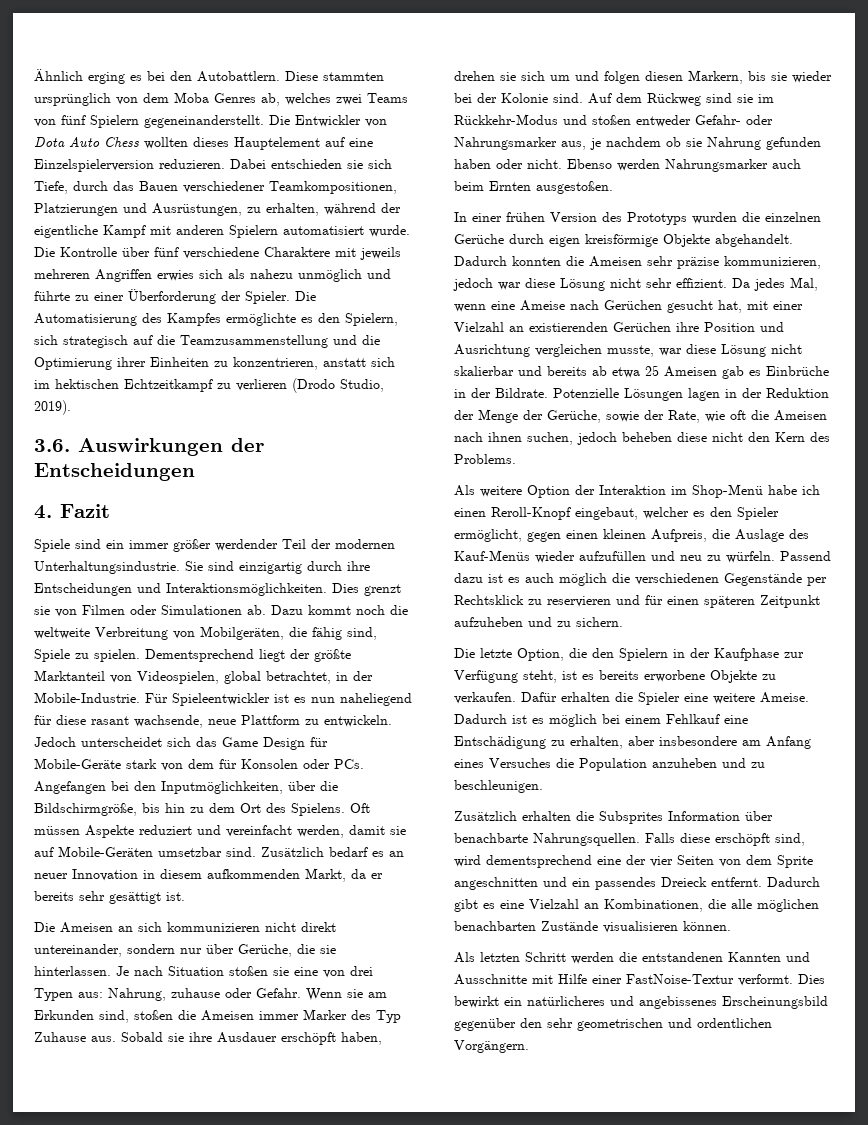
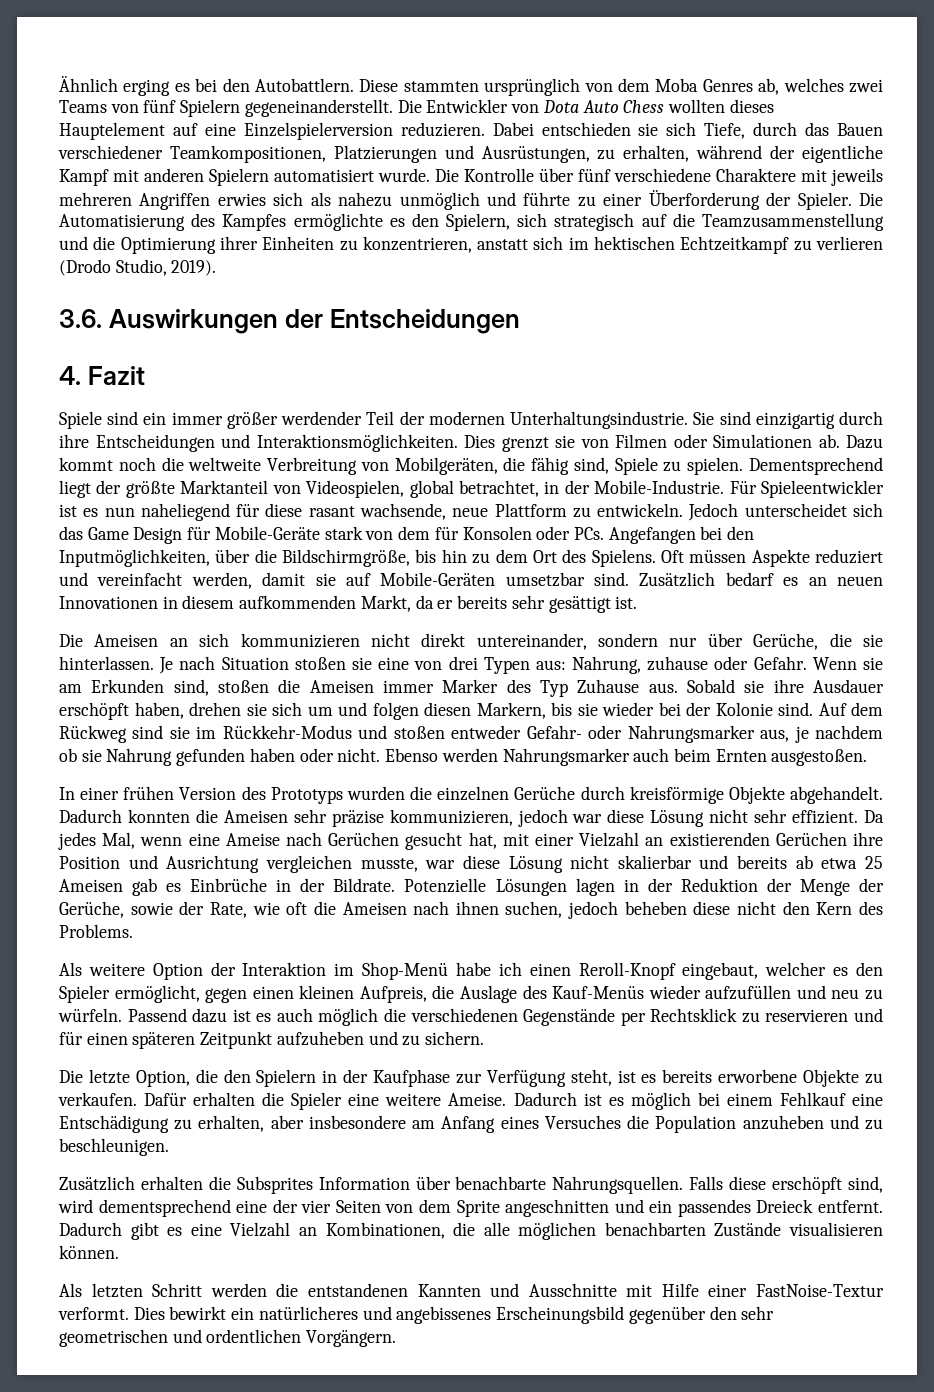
- Zusätzlich bedarf es an neuer Innovation in diesem aufkommenden Markt, da er bereits sehr gesättigt ist.
+ Zusätzlich bedarf es an neuen Innovationen in diesem aufkommenden Markt, da er bereits sehr gesättigt ist.
- In einer frühen Version des Prototyps wurden die einzelnen Gerüche durch eigen kreisförmige Objekte abgehandelt.
+ In einer frühen Version des Prototyps wurden die einzelnen Gerüche durch kreisförmige Objekte abgehandelt.

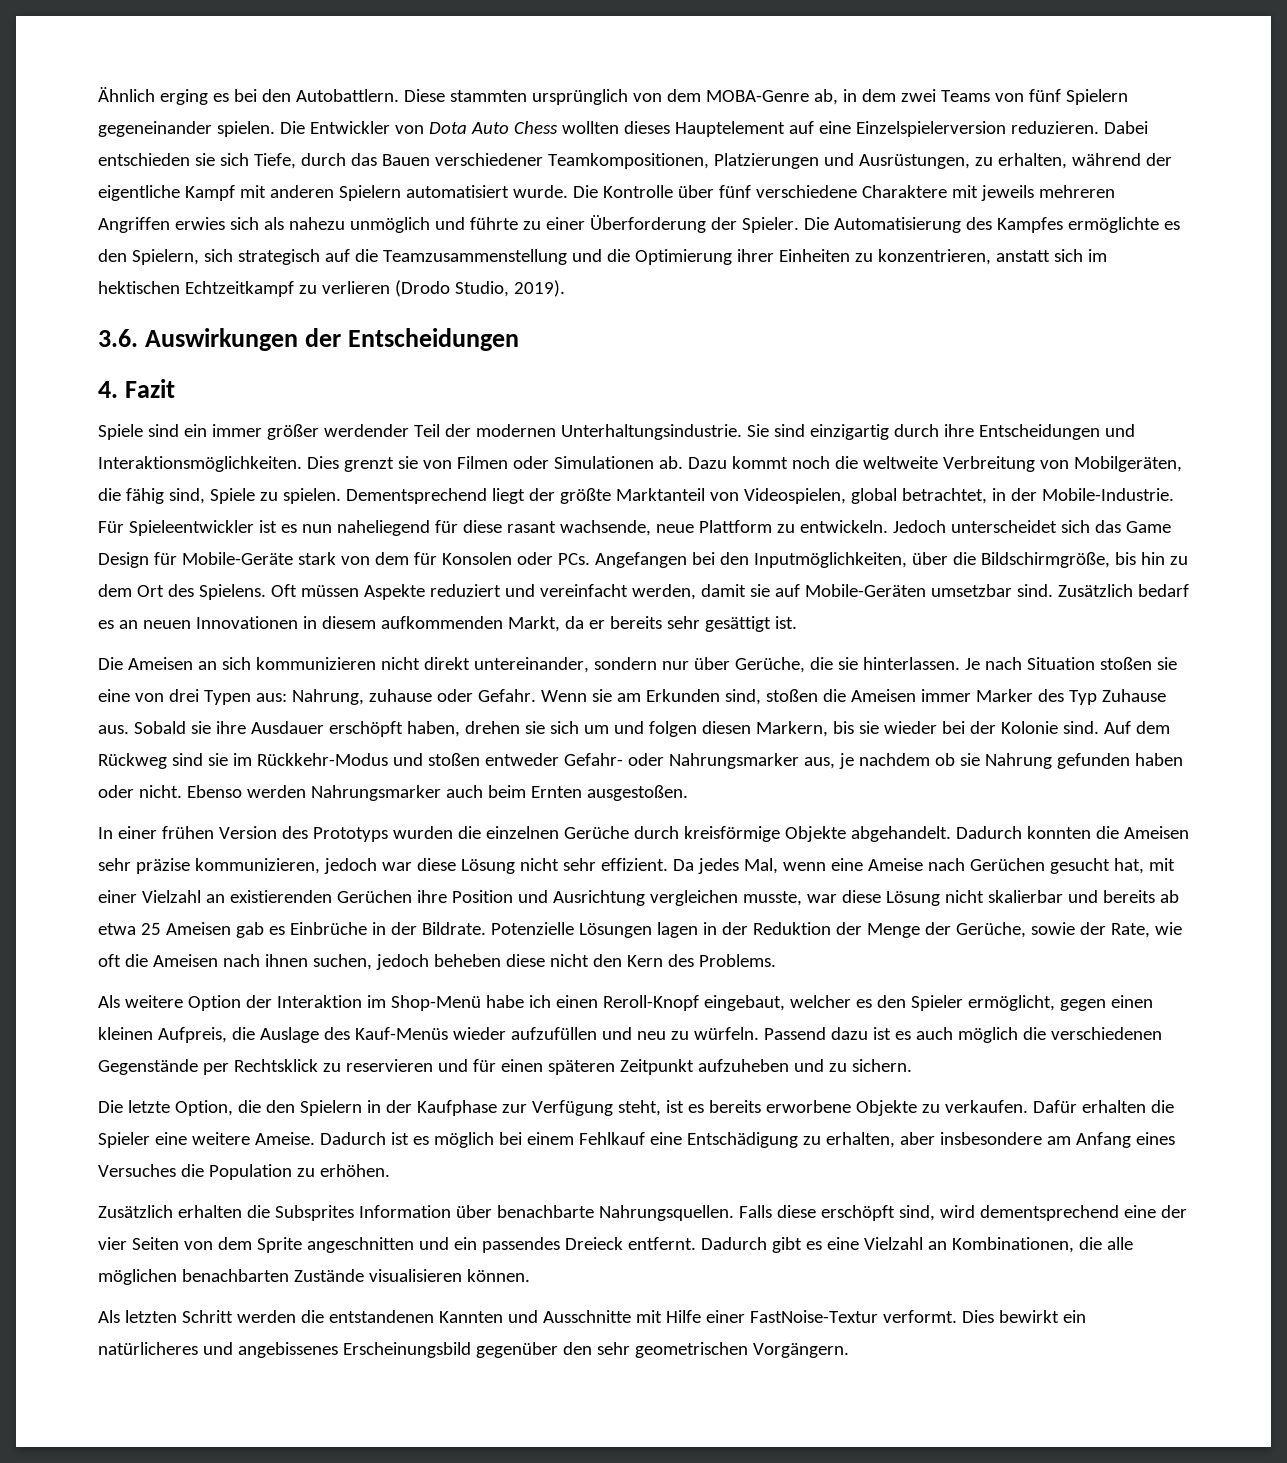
- Diese stammten ursprünglich von dem Moba Genres ab, welches zwei Teams von fünf Spielern gegeneinanderstellt.
+ Diese stammten ursprünglich von dem MOBA-Genre ab, in dem zwei Teams von fünf Spielern gegeneinander spielen.
- Dadurch ist es möglich bei einem Fehlkauf eine Entschädigung zu erhalten, aber insbesondere am Anfang eines Versuches die Population anzuheben und zu beschleunigen.
+ Dadurch ist es möglich bei einem Fehlkauf eine Entschädigung zu erhalten, aber insbesondere am Anfang eines Versuches die Population zu erhöhen.
- Dies bewirkt ein natürlicheres und angebissenes Erscheinungsbild gegenüber den sehr geometrischen und ordentlichen Vorgängern.
+ Dies bewirkt ein natürlicheres und angebissenes Erscheinungsbild gegenüber den sehr geometrischen Vorgängern.

